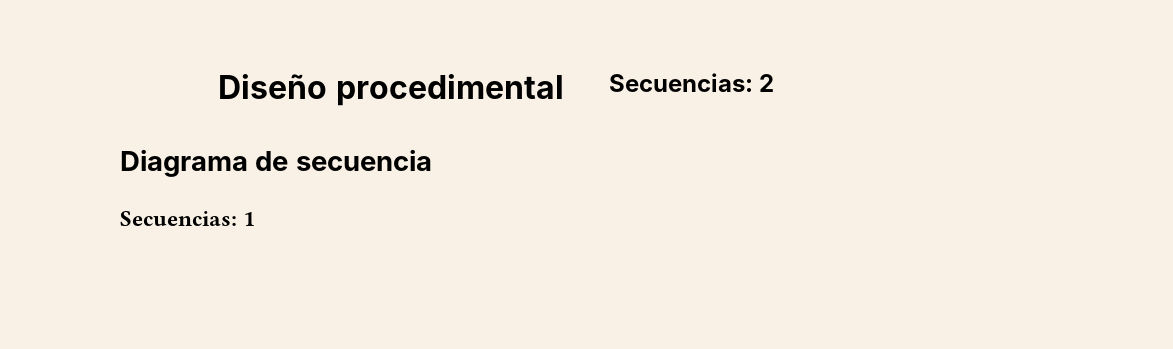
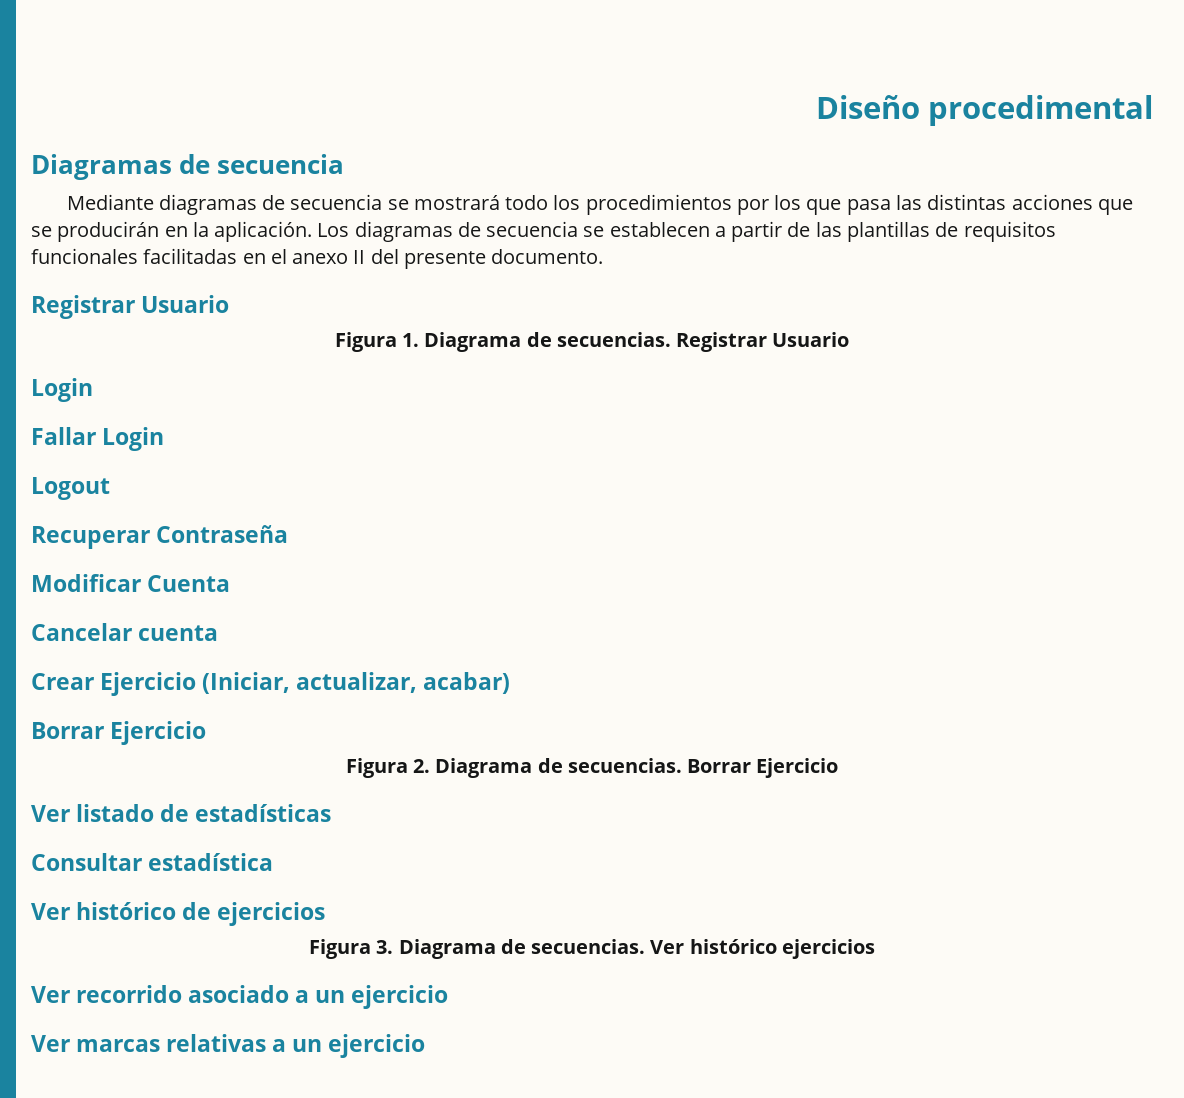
- Diagrama de secuencia
+ Diagramas de secuencia
- Secuencias: 1
- Secuencias: 2
+ Mediante diagramas de secuencia se mostrará todo los procedimientos por los que pasa las distintas acciones que se producirán en la aplicación. Los diagramas de secuencia se establecen a partir de las plantillas de requisitos funcionales facilitadas en el anexo II del presente documento.
+ Registrar Usuario
+ Figura 1. Diagrama de secuencias. Registrar Usuario
+ Login
+ Fallar Login
+ Logout
+ Recuperar Contraseña
+ Modificar Cuenta
+ Cancelar cuenta
+ Crear Ejercicio (Iniciar, actualizar, acabar)
+ Borrar Ejercicio
+ Figura 2. Diagrama de secuencias. Borrar Ejercicio
+ Ver listado de estadísticas
+ Consultar estadística
+ Ver histórico de ejercicios
+ Figura 3. Diagrama de secuencias. Ver histórico ejercicios
+ Ver recorrido asociado a un ejercicio
+ Ver marcas relativas a un ejercicio

